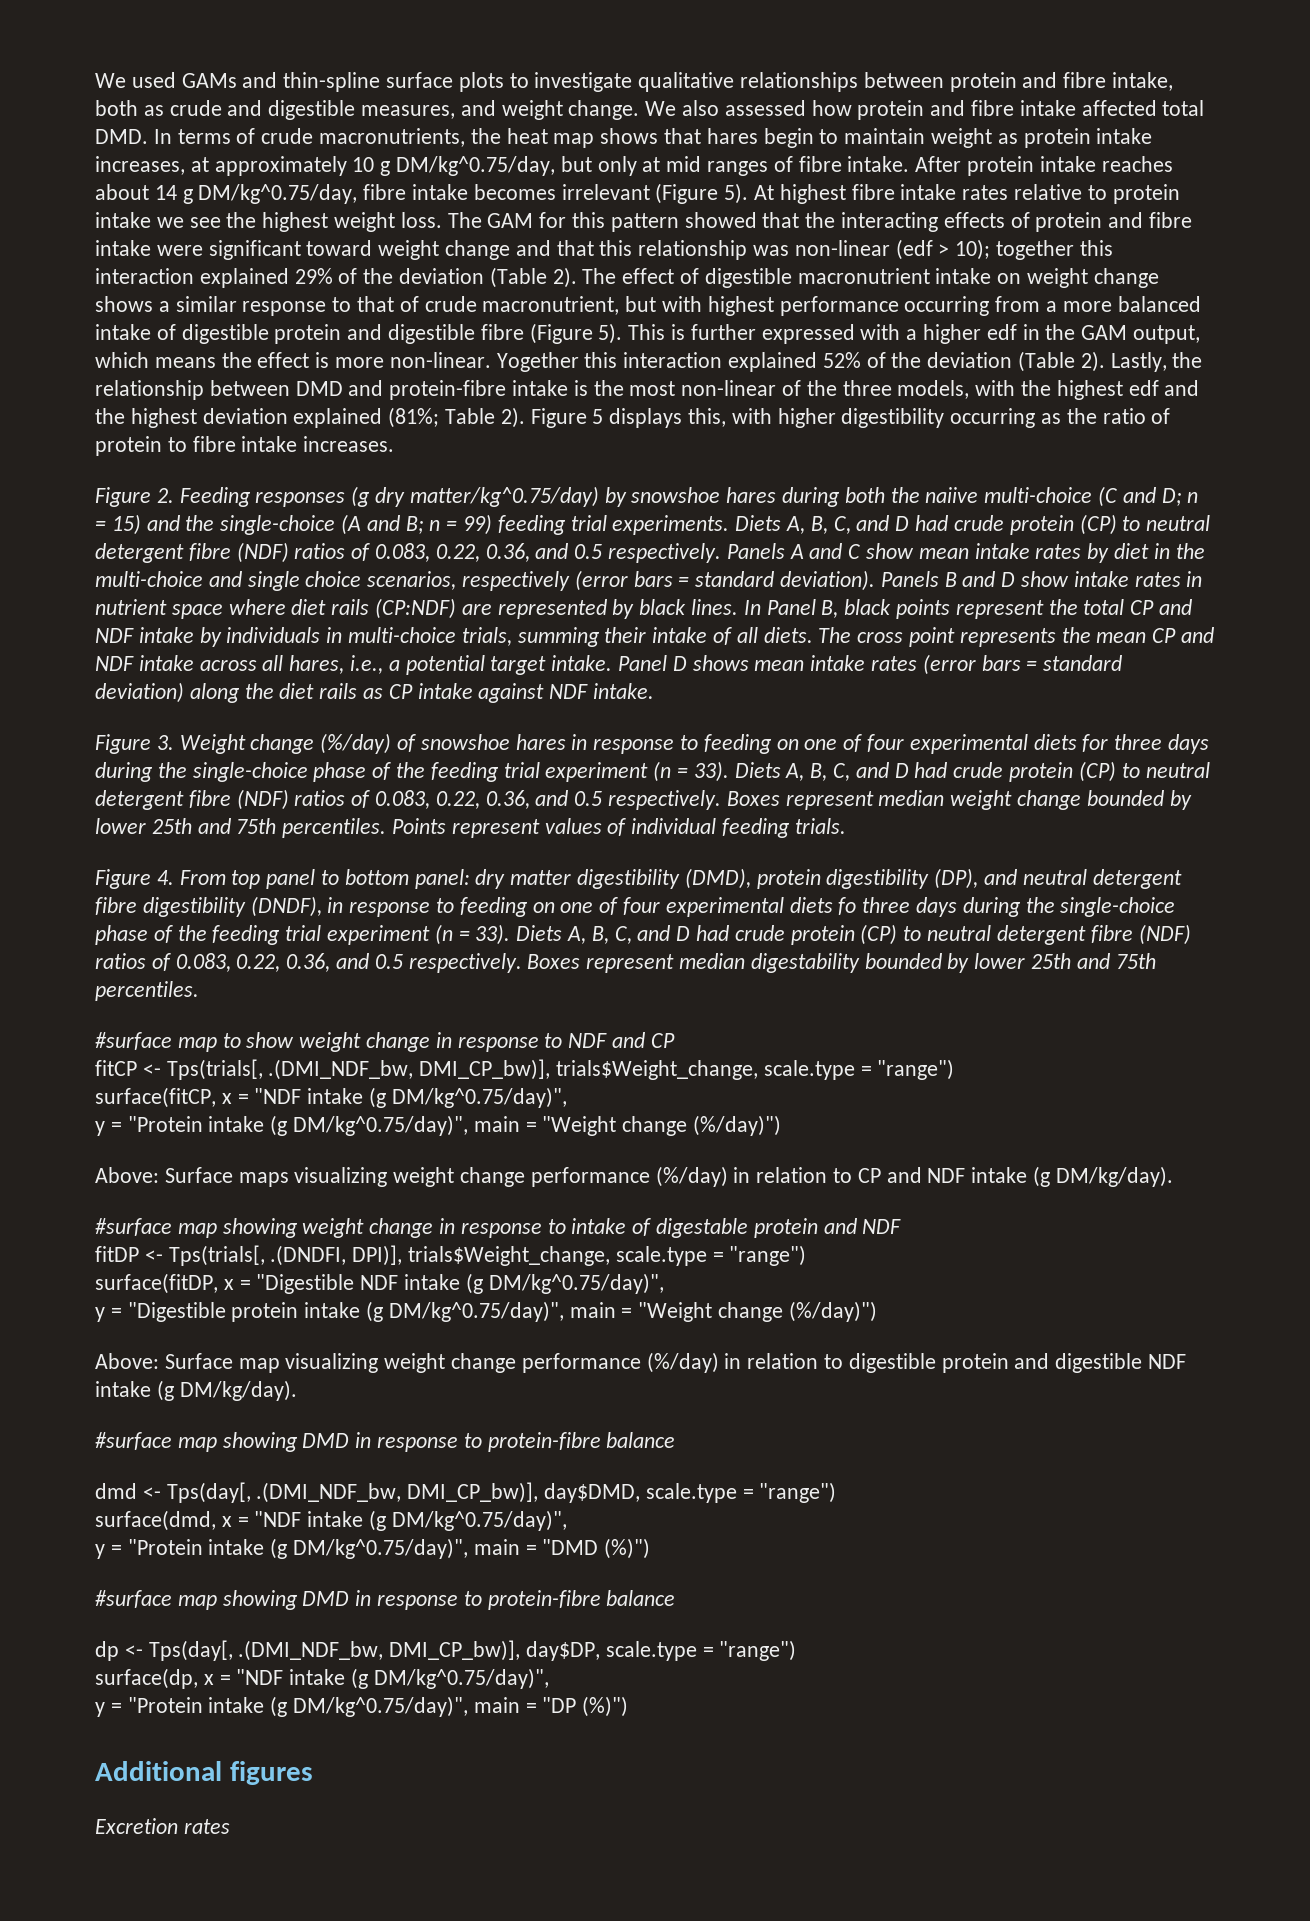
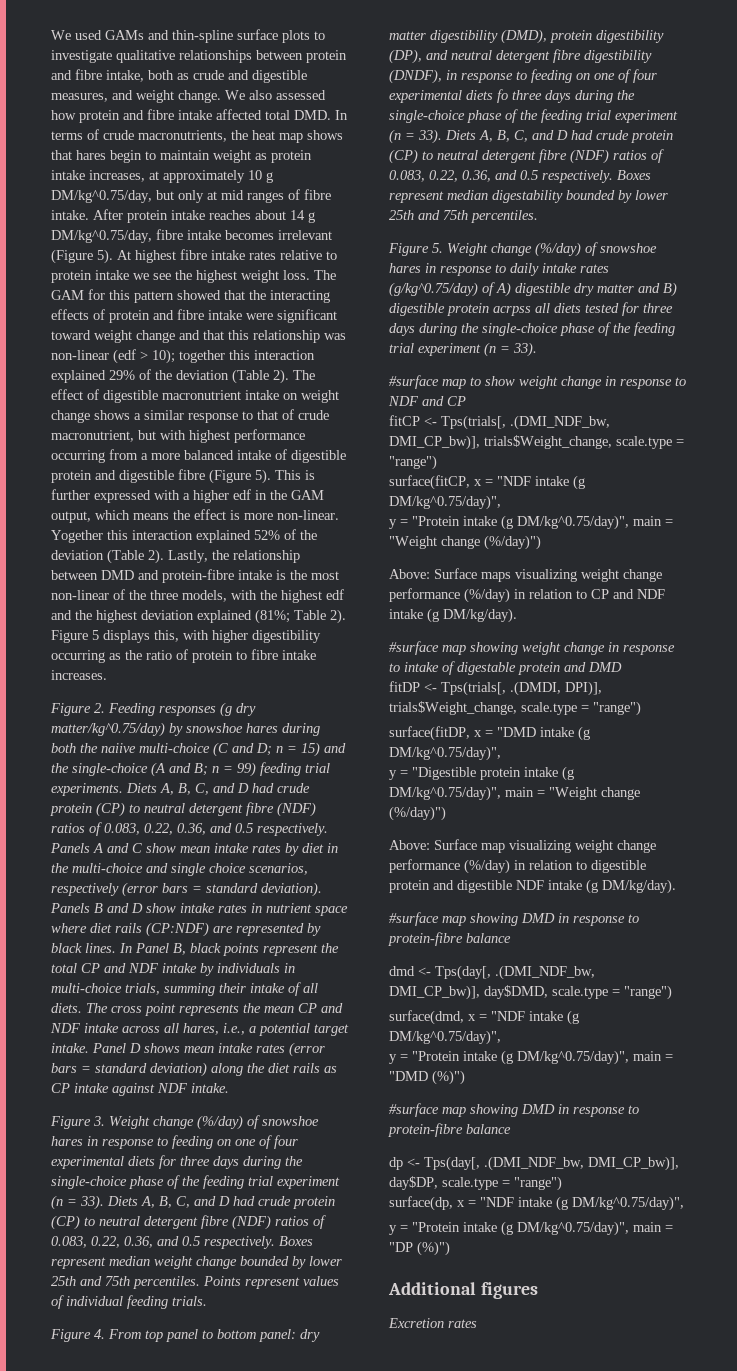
+ Figure 5. Weight change (%/day) of snowshoe hares in response to daily intake rates (g/kg^0.75/day) of A) digestible dry matter and B) digestible protein acrpss all diets tested for three days during the single-choice phase of the feeding trial experiment (n = 33).
- #surface map showing weight change in response to intake of digestable protein and NDF
+ #surface map showing weight change in response to intake of digestable protein and DMD
- fitDP <- Tps(trials[, .(DNDFI, DPI)], trials$Weight_change, scale.type = "range")
+ fitDP <- Tps(trials[, .(DMDI, DPI)], trials$Weight_change, scale.type = "range")
- surface(fitDP, x = "Digestible NDF intake (g DM/kg^0.75/day)",
+ surface(fitDP, x = "DMD intake (g DM/kg^0.75/day)",

